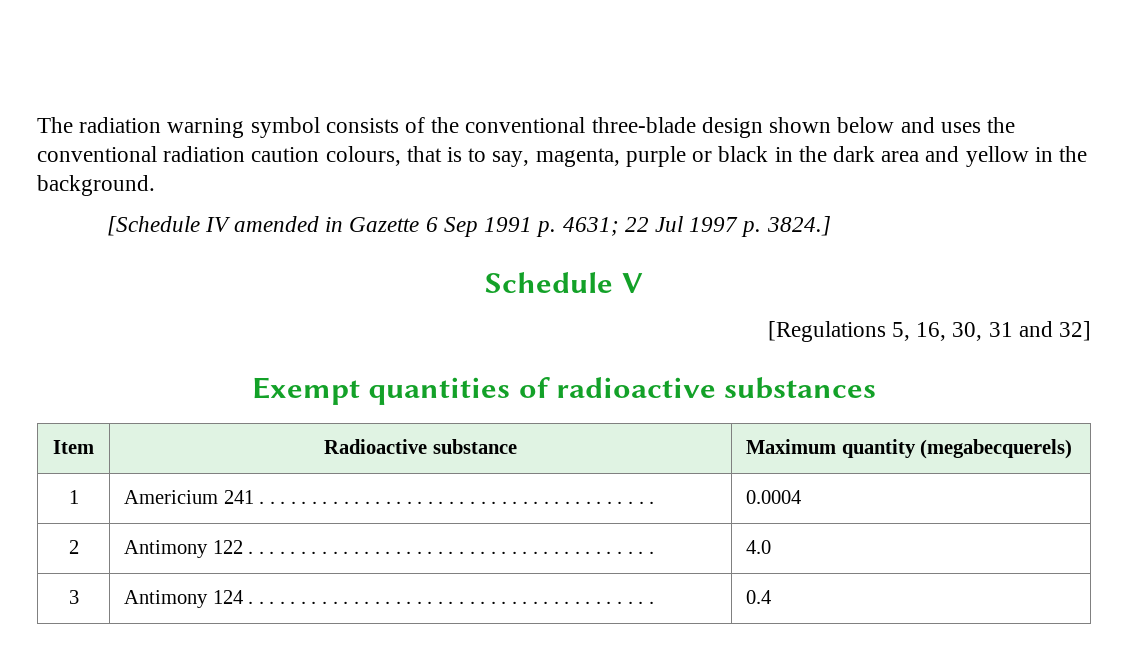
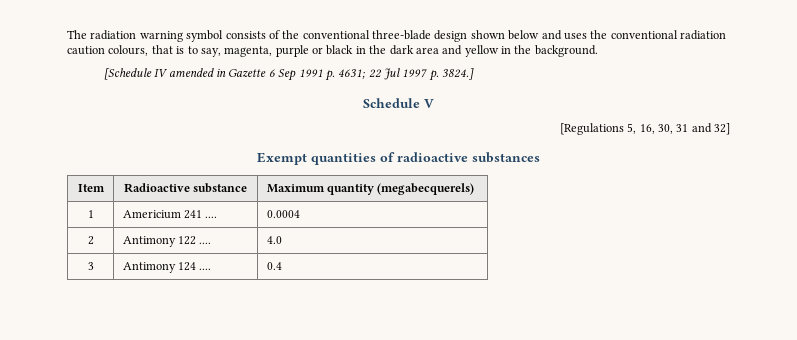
- Americium 241 . . . . . . . . . . . . . . . . . . . . . . . . . . . . . . . . . . . . . . | 0.0004
- 2 | Antimony 122 . . . . . . . . . . . . . . . . . . . . . . . . . . . . . . . . . . . . . . . | 4.0
- 3 | Antimony 124 . . . . . . . . . . . . . . . . . . . . . . . . . . . . . . . . . . . . . . . | 0.4
+ Americium 241 .... | 0.0004
+ 2 | Antimony 122 .... | 4.0
+ 3 | Antimony 124 .... | 0.4

